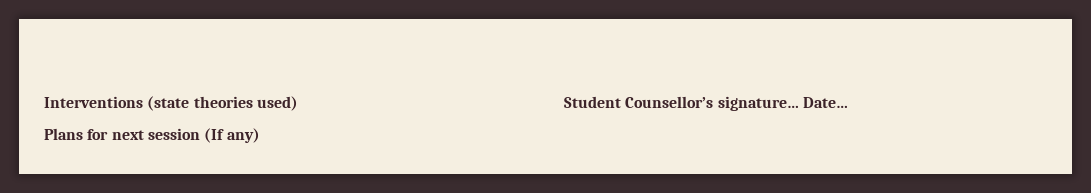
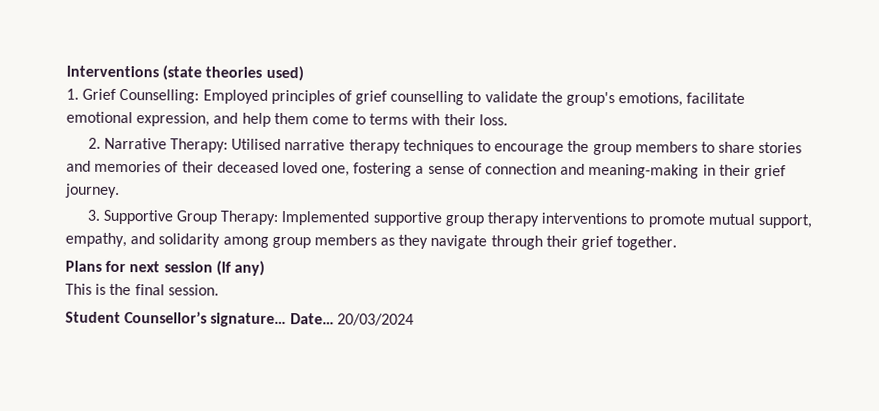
+ 1. Grief Counselling: Employed principles of grief counselling to validate the group's emotions, facilitate emotional expression, and help them come to terms with their loss.
+ 2. Narrative Therapy: Utilised narrative therapy techniques to encourage the group members to share stories and memories of their deceased loved one, fostering a sense of connection and meaning-making in their grief journey.
+ 3. Supportive Group Therapy: Implemented supportive group therapy interventions to promote mutual support, empathy, and solidarity among group members as they navigate through their grief together.
+ This is the final session.
+ 20/03/2024

